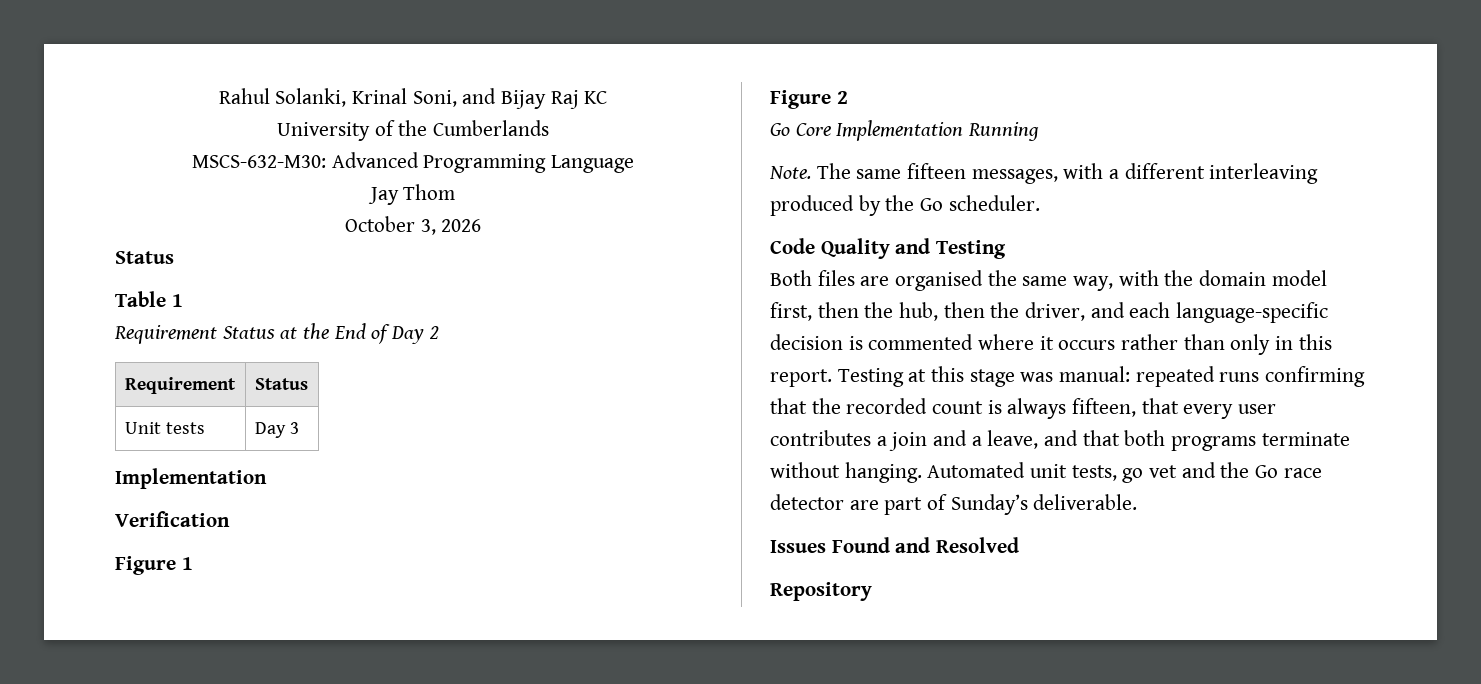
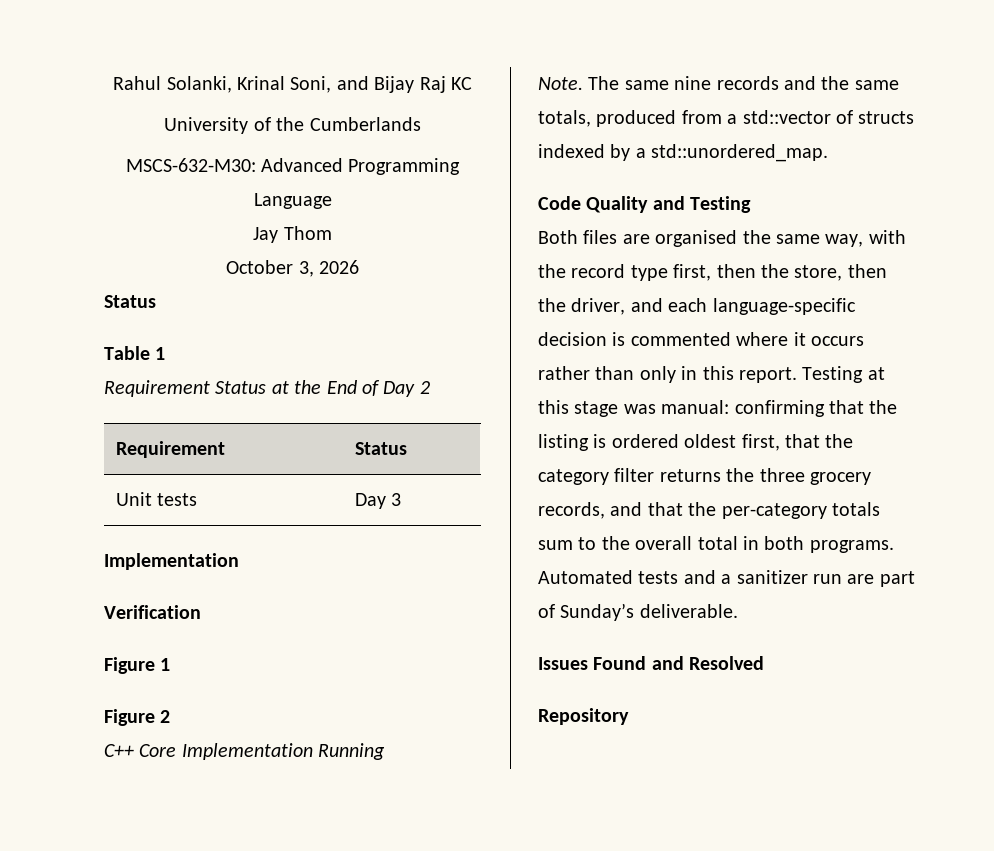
- Go Core Implementation Running
+ C++ Core Implementation Running
- The same fifteen messages, with a different interleaving produced by the Go scheduler.
+ The same nine records and the same totals, produced from a std::vector of structs indexed by a std::unordered_map.
- Both files are organised the same way, with the domain model first, then the hub, then the driver, and each language-specific decision is commented where it occurs rather than only in this report.
+ Both files are organised the same way, with the record type first, then the store, then the driver, and each language-specific decision is commented where it occurs rather than only in this report.
- Testing at this stage was manual: repeated runs confirming that the recorded count is always fifteen, that every user contributes a join and a leave, and that both programs terminate without hanging. Automated unit tests, go vet and the Go race detector are part of Sunday’s deliverable.
+ Testing at this stage was manual: confirming that the listing is ordered oldest first, that the category filter returns the three grocery records, and that the per-category totals sum to the overall total in both programs. Automated tests and a sanitizer run are part of Sunday’s deliverable.

